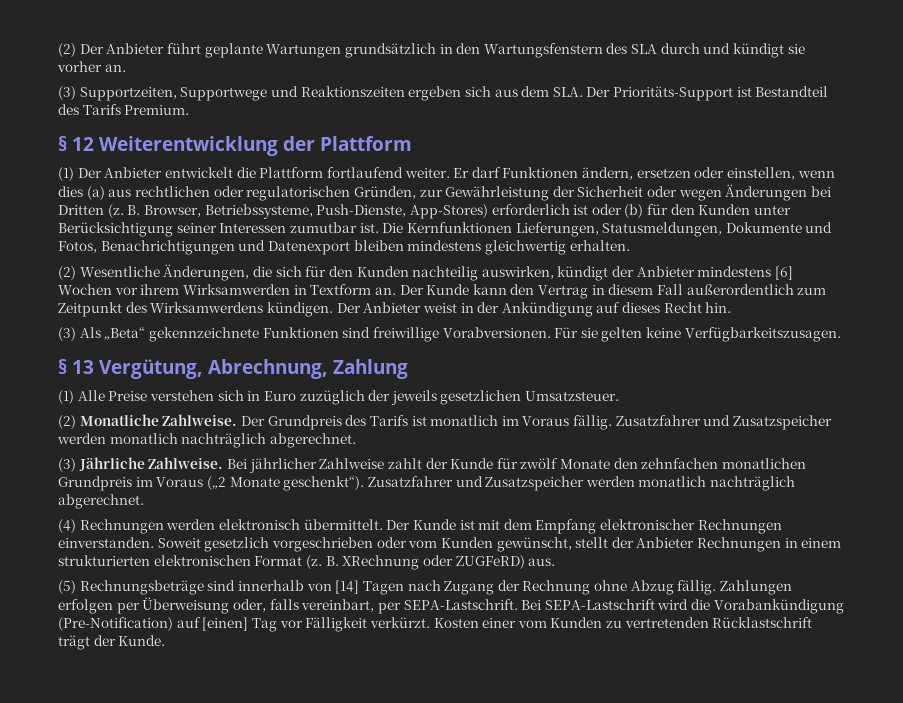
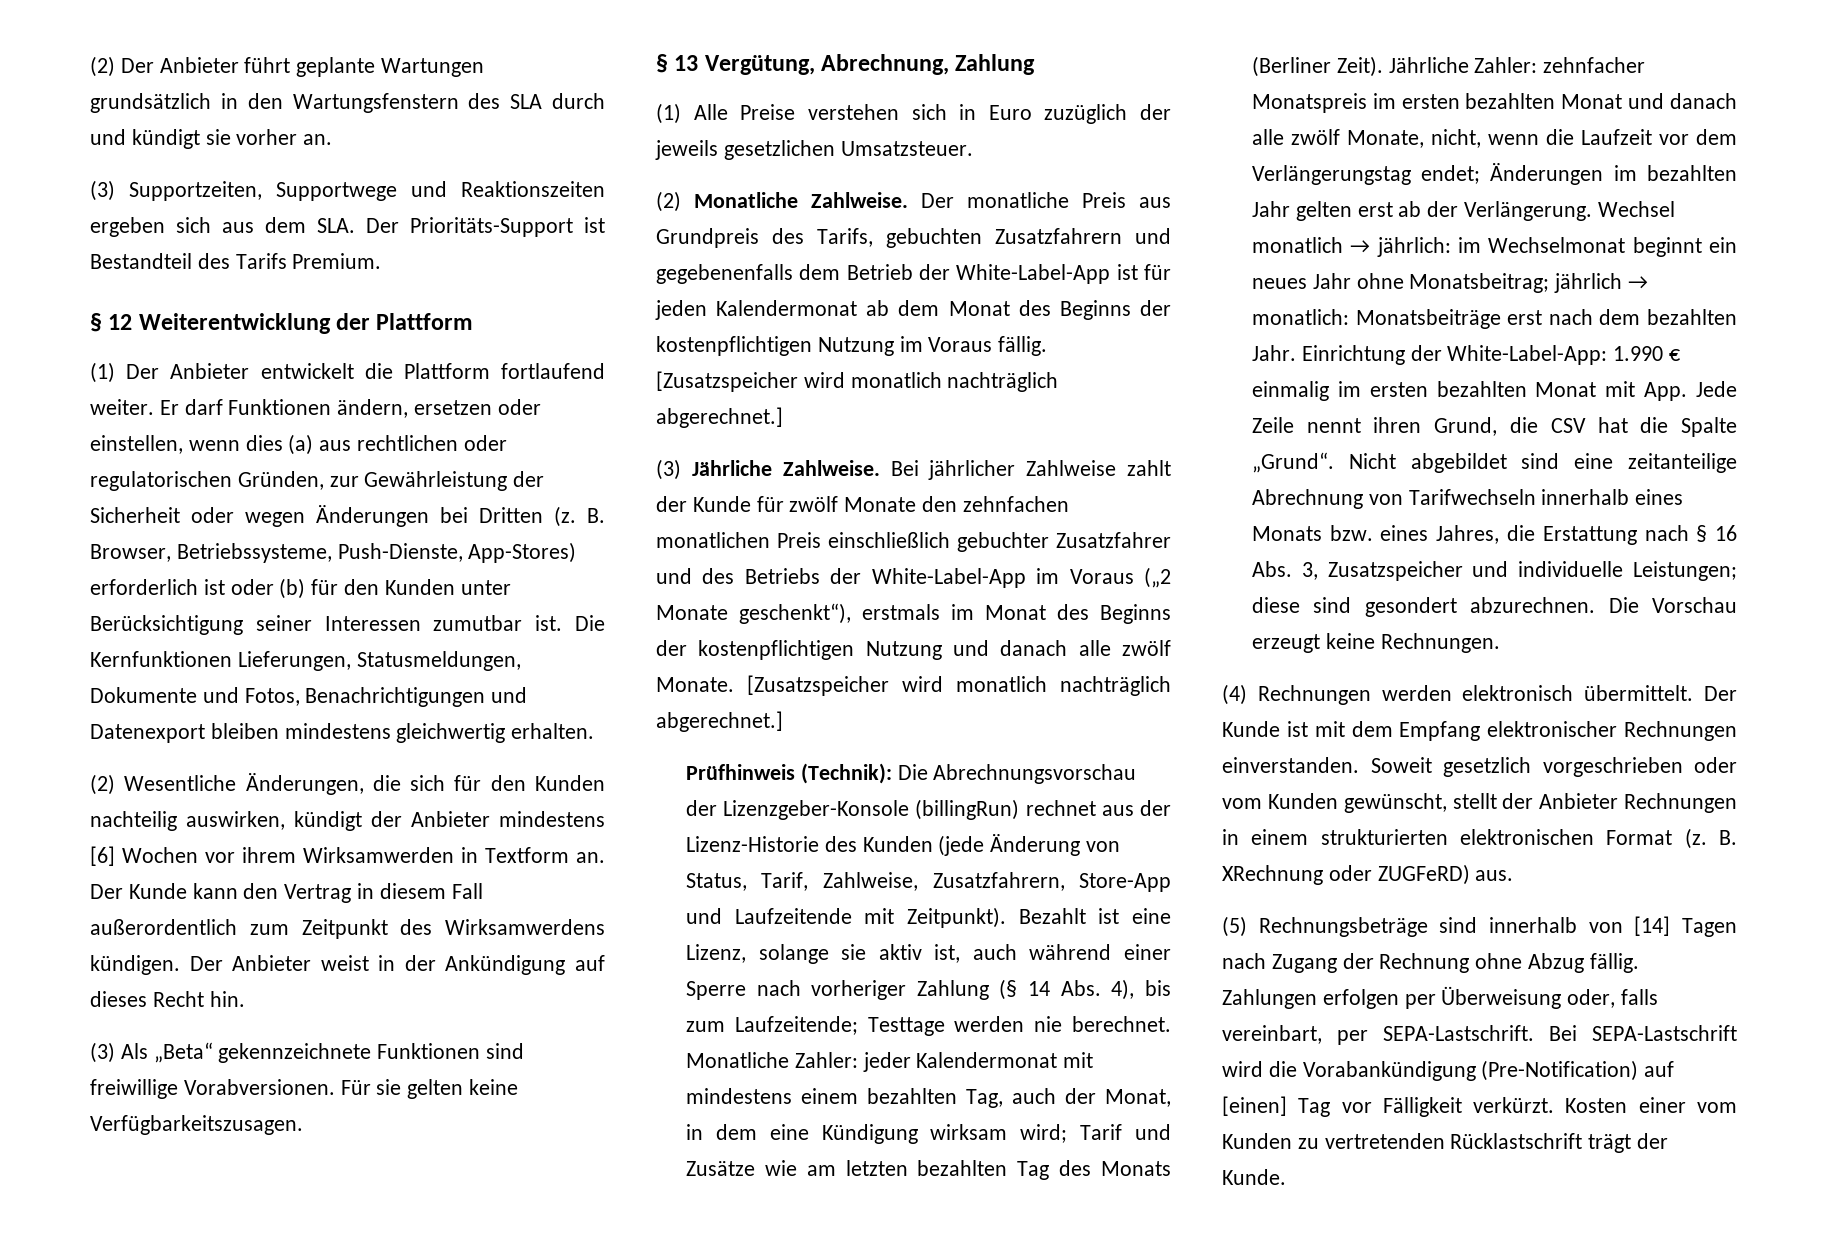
- Der Grundpreis des Tarifs ist monatlich im Voraus fällig. Zusatzfahrer und Zusatzspeicher werden monatlich nachträglich abgerechnet.
+ Der monatliche Preis aus Grundpreis des Tarifs, gebuchten Zusatzfahrern und gegebenenfalls dem Betrieb der White-Label-App ist für jeden Kalendermonat ab dem Monat des Beginns der kostenpflichtigen Nutzung im Voraus fällig. [Zusatzspeicher wird monatlich nachträglich abgerechnet.]
- Bei jährlicher Zahlweise zahlt der Kunde für zwölf Monate den zehnfachen monatlichen Grundpreis im Voraus („2 Monate geschenkt“). Zusatzfahrer und Zusatzspeicher werden monatlich nachträglich abgerechnet.
+ Bei jährlicher Zahlweise zahlt der Kunde für zwölf Monate den zehnfachen monatlichen Preis einschließlich gebuchter Zusatzfahrer und des Betriebs der White-Label-App im Voraus („2 Monate geschenkt“), erstmals im Monat des Beginns der kostenpflichtigen Nutzung und danach alle zwölf Monate. [Zusatzspeicher wird monatlich nachträglich abgerechnet.]
+ Prüfhinweis (Technik): Die Abrechnungsvorschau der Lizenzgeber-Konsole (billingRun) rechnet aus der Lizenz-Historie des Kunden (jede Änderung von Status, Tarif, Zahlweise, Zusatzfahrern, Store-App und Laufzeitende mit Zeitpunkt). Bezahlt ist eine Lizenz, solange sie aktiv ist, auch während einer Sperre nach vorheriger Zahlung (§ 14 Abs. 4), bis zum Laufzeitende; Testtage werden nie berechnet. Monatliche Zahler: jeder Kalendermonat mit mindestens einem bezahlten Tag, auch der Monat, in dem eine Kündigung wirksam wird; Tarif und Zusätze wie am letzten bezahlten Tag des Monats (Berliner Zeit). Jährliche Zahler: zehnfacher Monatspreis im ersten bezahlten Monat und danach alle zwölf Monate, nicht, wenn die Laufzeit vor dem Verlängerungstag endet; Änderungen im bezahlten Jahr gelten erst ab der Verlängerung. Wechsel monatlich → jährlich: im Wechselmonat beginnt ein neues Jahr ohne Monatsbeitrag; jährlich → monatlich: Monatsbeiträge erst nach dem bezahlten Jahr. Einrichtung der White-Label-App: 1.990 € einmalig im ersten bezahlten Monat mit App. Jede Zeile nennt ihren Grund, die CSV hat die Spalte „Grund“. Nicht abgebildet sind eine zeitanteilige Abrechnung von Tarifwechseln innerhalb eines Monats bzw. eines Jahres, die Erstattung nach § 16 Abs. 3, Zusatzspeicher und individuelle Leistungen; diese sind gesondert abzurechnen. Die Vorschau erzeugt keine Rechnungen.

